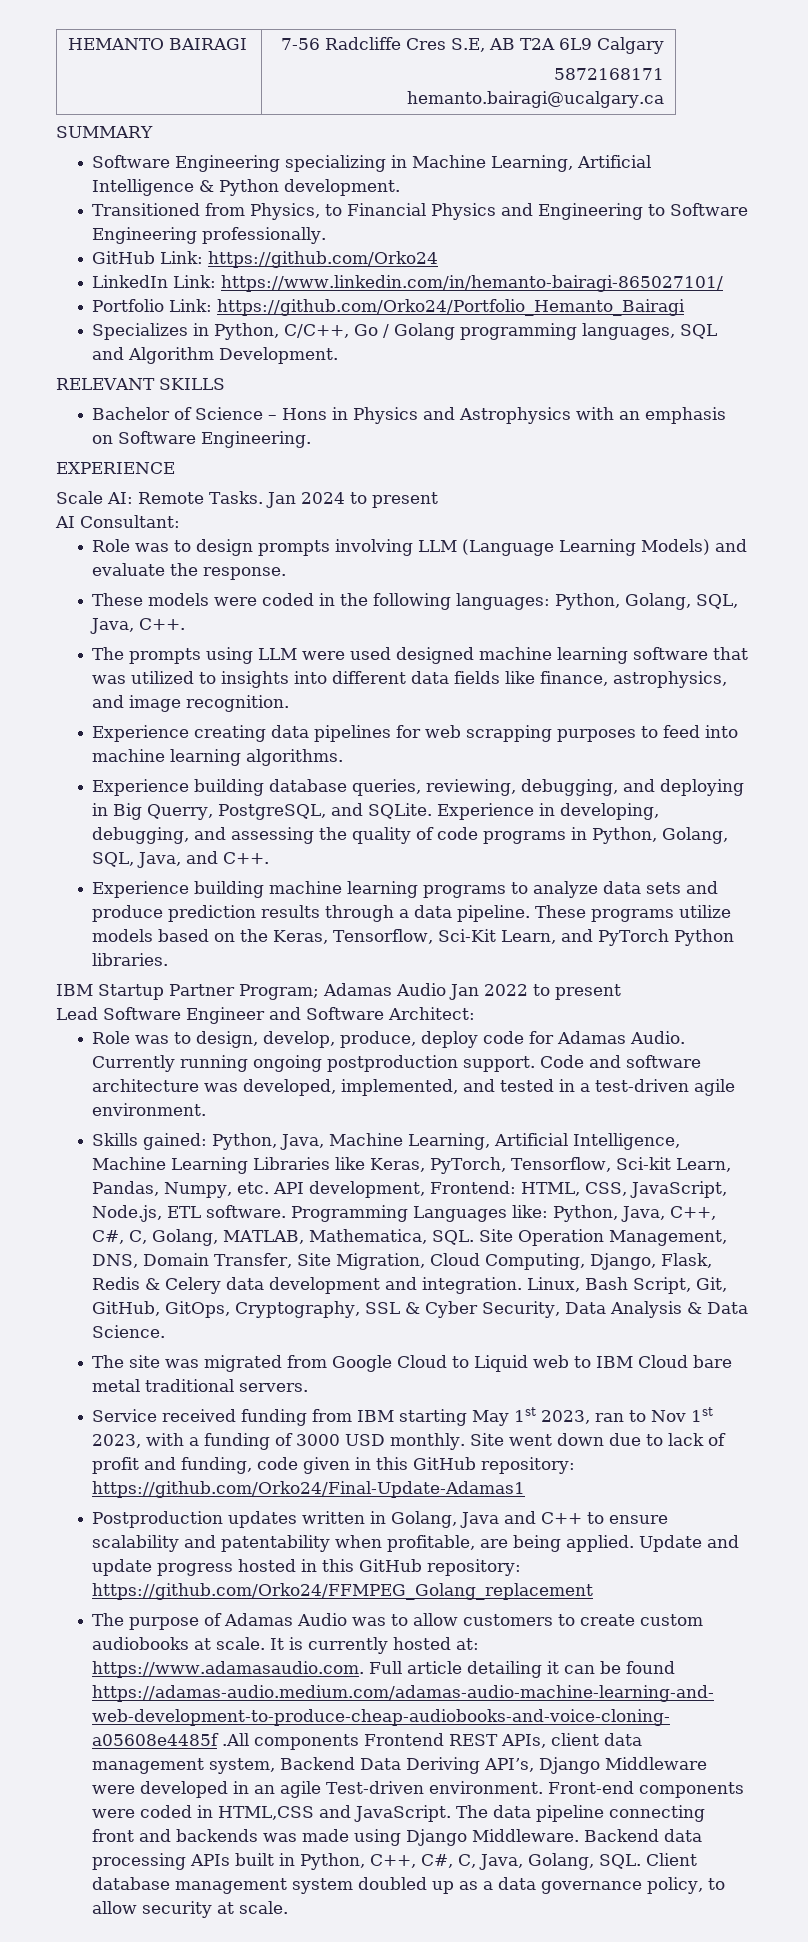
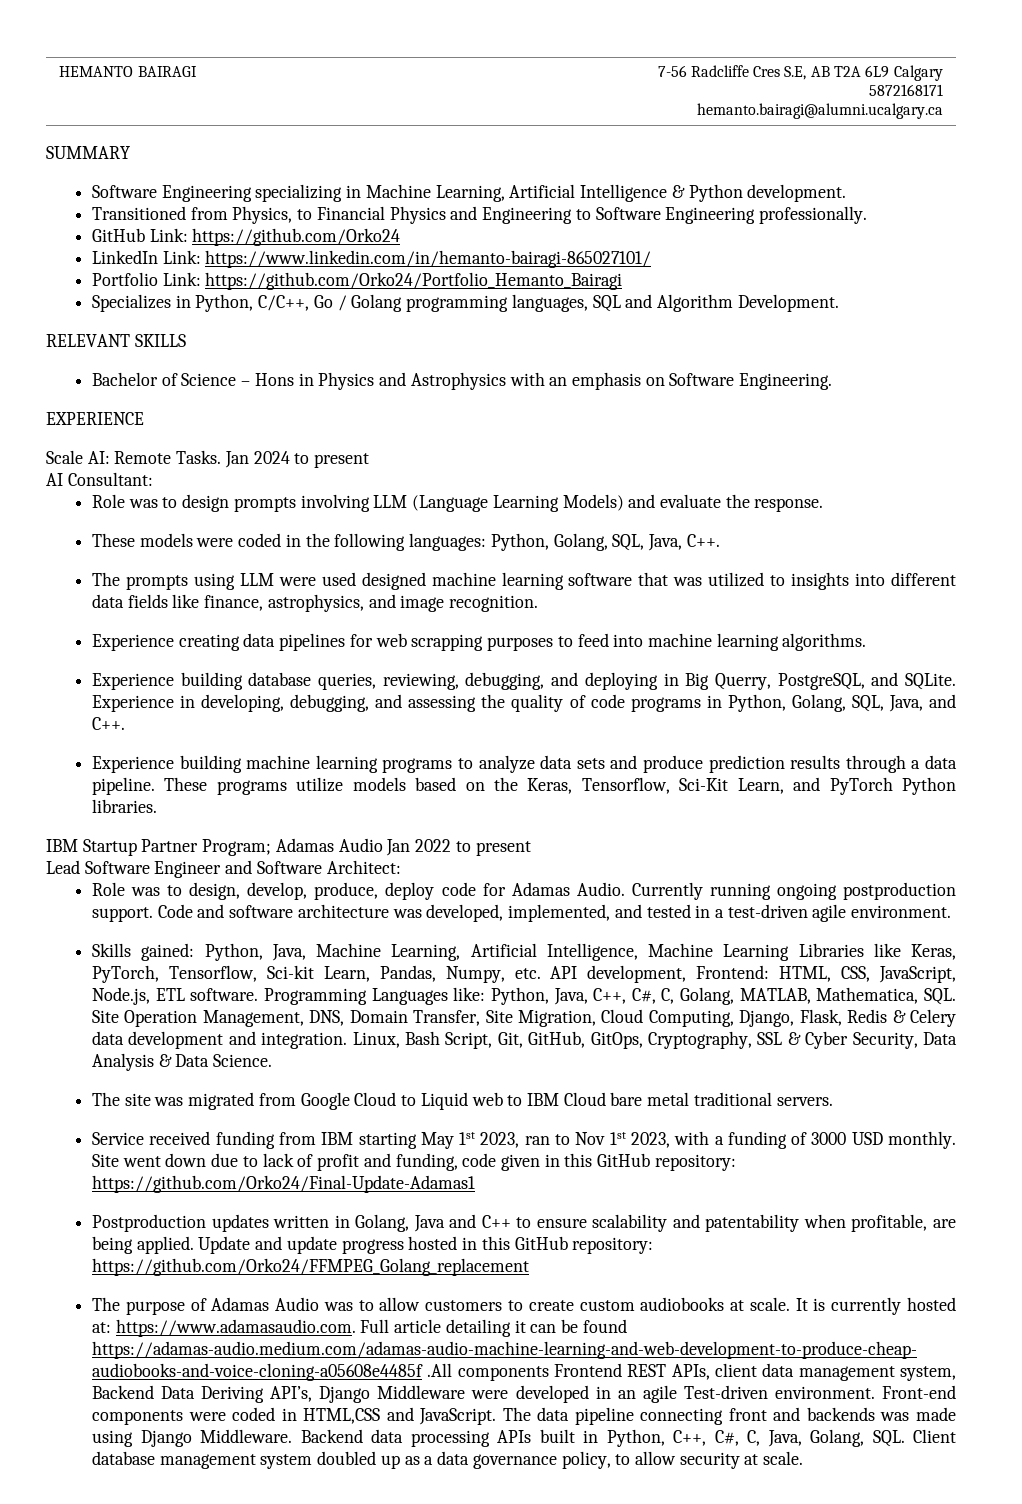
  HEMANTO BAIRAGI | 7-56 Radcliffe Cres S.E, AB T2A 6L9 Calgary
  5872168171
- hemanto.bairagi@ucalgary.ca
+ hemanto.bairagi@alumni.ucalgary.ca

